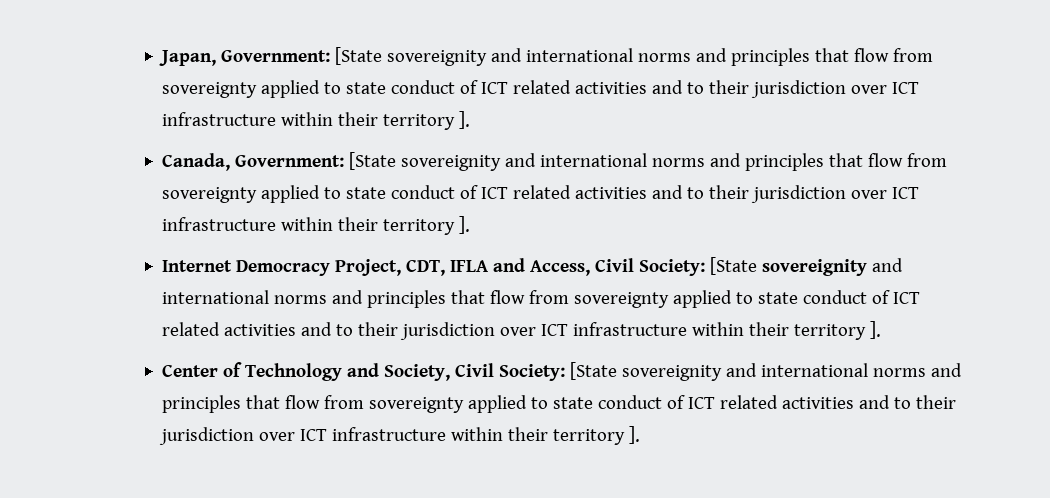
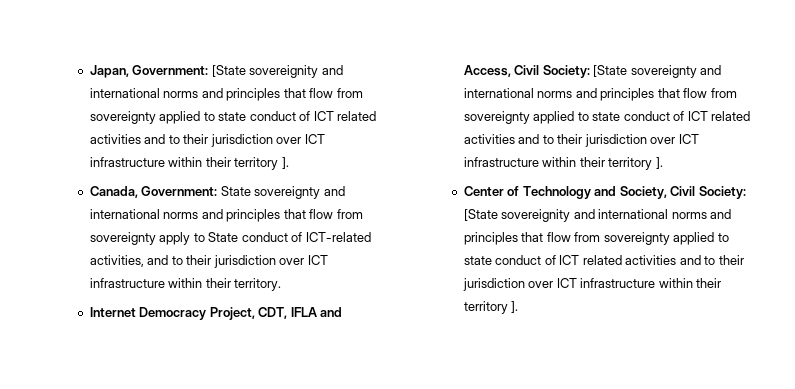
- Canada, Government: [State sovereignity and international norms and principles that flow from sovereignty applied to state conduct of ICT related activities and to their jurisdiction over ICT infrastructure within their territory ].
+ Canada, Government: State sovereignty and international norms and principles that flow from sovereignty apply to State conduct of ICT-related activities, and to their jurisdiction over ICT infrastructure within their territory.
- Internet Democracy Project, CDT, IFLA and Access, Civil Society: [State sovereignity and international norms and principles that flow from sovereignty applied to state conduct of ICT related activities and to their jurisdiction over ICT infrastructure within their territory ].
+ Internet Democracy Project, CDT, IFLA and Access, Civil Society: [State sovereignty and international norms and principles that flow from sovereignty applied to state conduct of ICT related activities and to their jurisdiction over ICT infrastructure within their territory ].

